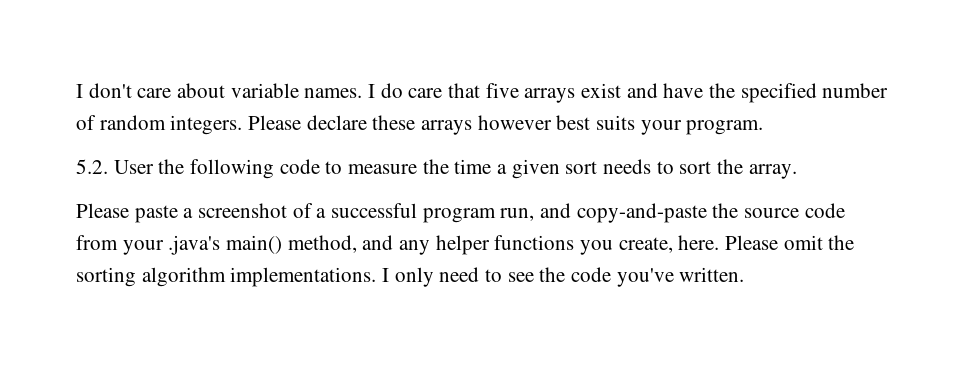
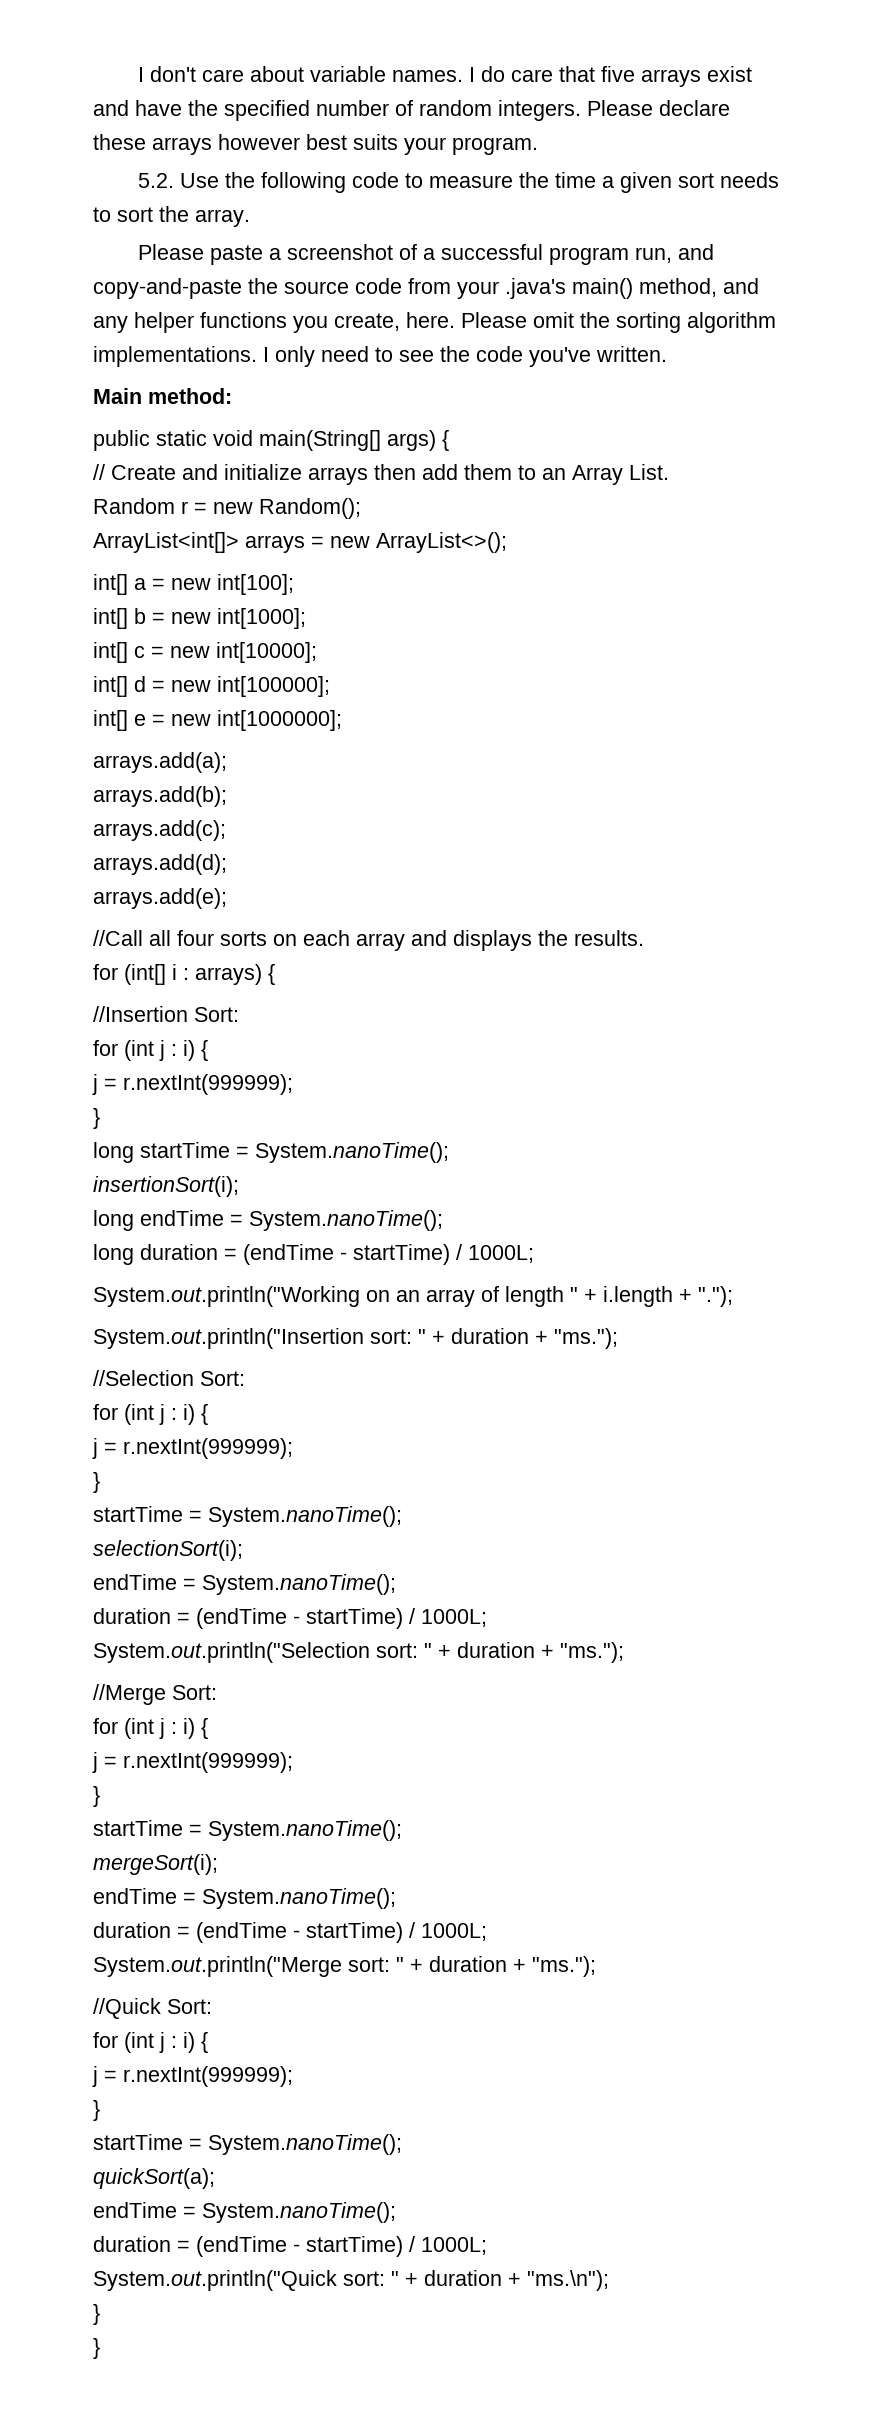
- 5.2. User the following code to measure the time a given sort needs to sort the array.
+ 5.2. Use the following code to measure the time a given sort needs to sort the array.
+ Main method:
+ public static void main(String[] args) {
+ // Create and initialize arrays then add them to an Array List.
+ Random r = new Random();
+ ArrayList<int[]> arrays = new ArrayList<>();
+ int[] a = new int[100];
+ int[] b = new int[1000];
+ int[] c = new int[10000];
+ int[] d = new int[100000];
+ int[] e = new int[1000000];
+ arrays.add(a);
+ arrays.add(b);
+ arrays.add(c);
+ arrays.add(d);
+ arrays.add(e);
+ //Call all four sorts on each array and displays the results.
+ for (int[] i : arrays) {
+ //Insertion Sort:
+ for (int j : i) {
+ j = r.nextInt(999999);
+ }
+ long startTime = System.nanoTime();
+ insertionSort(i);
+ long endTime = System.nanoTime();
+ long duration = (endTime - startTime) / 1000L;
+ System.out.println("Working on an array of length " + i.length + ".");
+ System.out.println("Insertion sort: " + duration + "ms.");
+ //Selection Sort:
+ for (int j : i) {
+ j = r.nextInt(999999);
+ }
+ startTime = System.nanoTime();
+ selectionSort(i);
+ endTime = System.nanoTime();
+ duration = (endTime - startTime) / 1000L;
+ System.out.println("Selection sort: " + duration + "ms.");
+ //Merge Sort:
+ for (int j : i) {
+ j = r.nextInt(999999);
+ }
+ startTime = System.nanoTime();
+ mergeSort(i);
+ endTime = System.nanoTime();
+ duration = (endTime - startTime) / 1000L;
+ System.out.println("Merge sort: " + duration + "ms.");
+ //Quick Sort:
+ for (int j : i) {
+ j = r.nextInt(999999);
+ }
+ startTime = System.nanoTime();
+ quickSort(a);
+ endTime = System.nanoTime();
+ duration = (endTime - startTime) / 1000L;
+ System.out.println("Quick sort: " + duration + "ms.\n");
+ }
+ }

